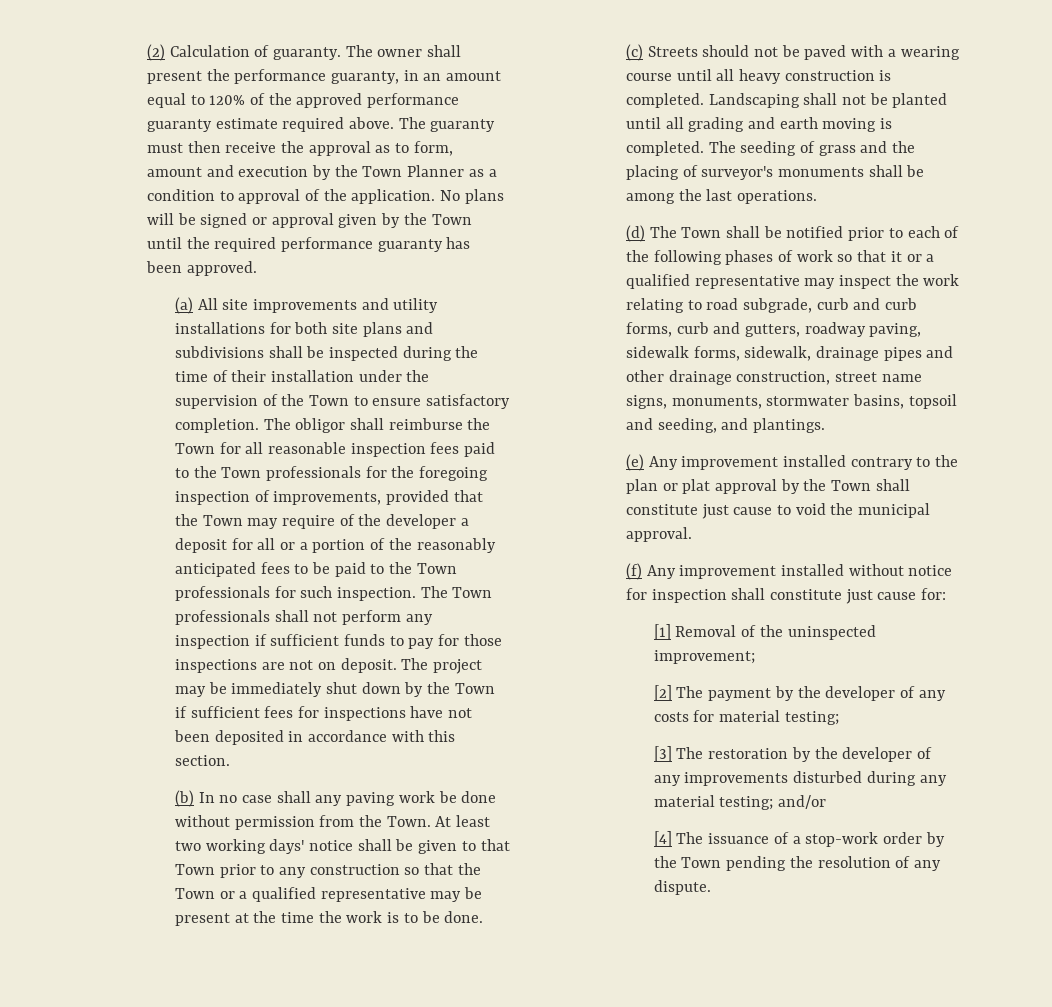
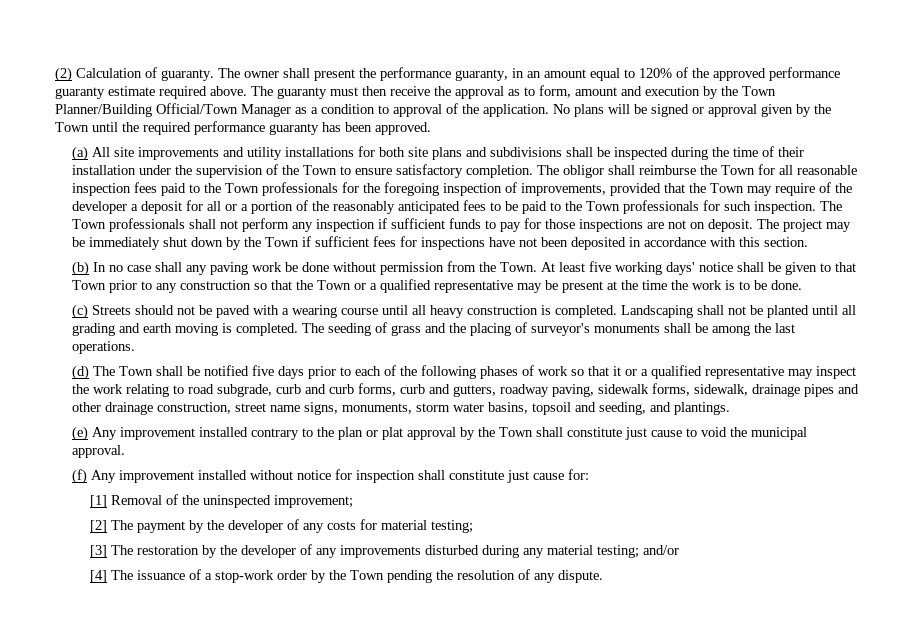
- The guaranty must then receive the approval as to form, amount and execution by the Town Planner as a condition to approval of the application.
+ The guaranty must then receive the approval as to form, amount and execution by the Town Planner/Building Official/Town Manager as a condition to approval of the application.
- At least two working days' notice shall be given to that Town prior to any construction so that the Town or a qualified representative may be present at the time the work is to be done.
+ At least five working days' notice shall be given to that Town prior to any construction so that the Town or a qualified representative may be present at the time the work is to be done.
- (d) The Town shall be notified prior to each of the following phases of work so that it or a qualified representative may inspect the work relating to road subgrade, curb and curb forms, curb and gutters, roadway paving, sidewalk forms, sidewalk, drainage pipes and other drainage construction, street name signs, monuments, stormwater basins, topsoil and seeding, and plantings.
+ (d) The Town shall be notified five days prior to each of the following phases of work so that it or a qualified representative may inspect the work relating to road subgrade, curb and curb forms, curb and gutters, roadway paving, sidewalk forms, sidewalk, drainage pipes and other drainage construction, street name signs, monuments, storm water basins, topsoil and seeding, and plantings.

